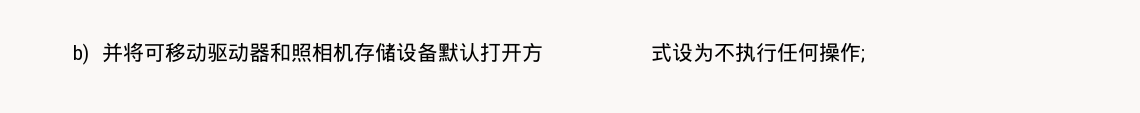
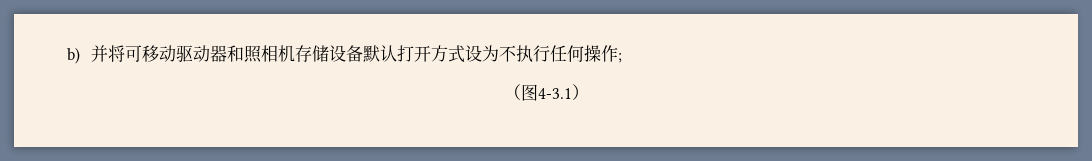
+ （图4-3.1）

